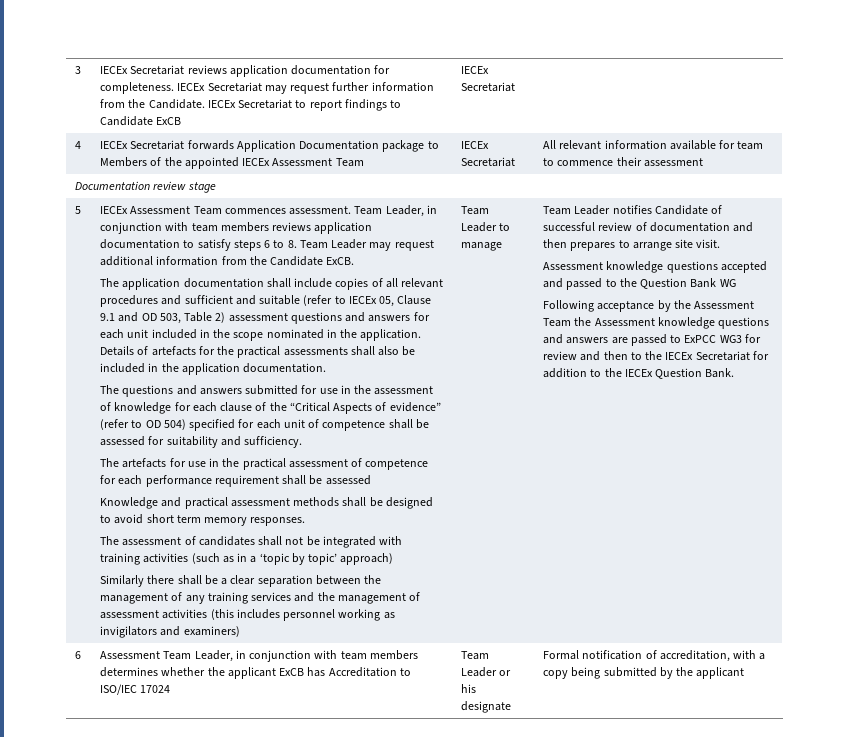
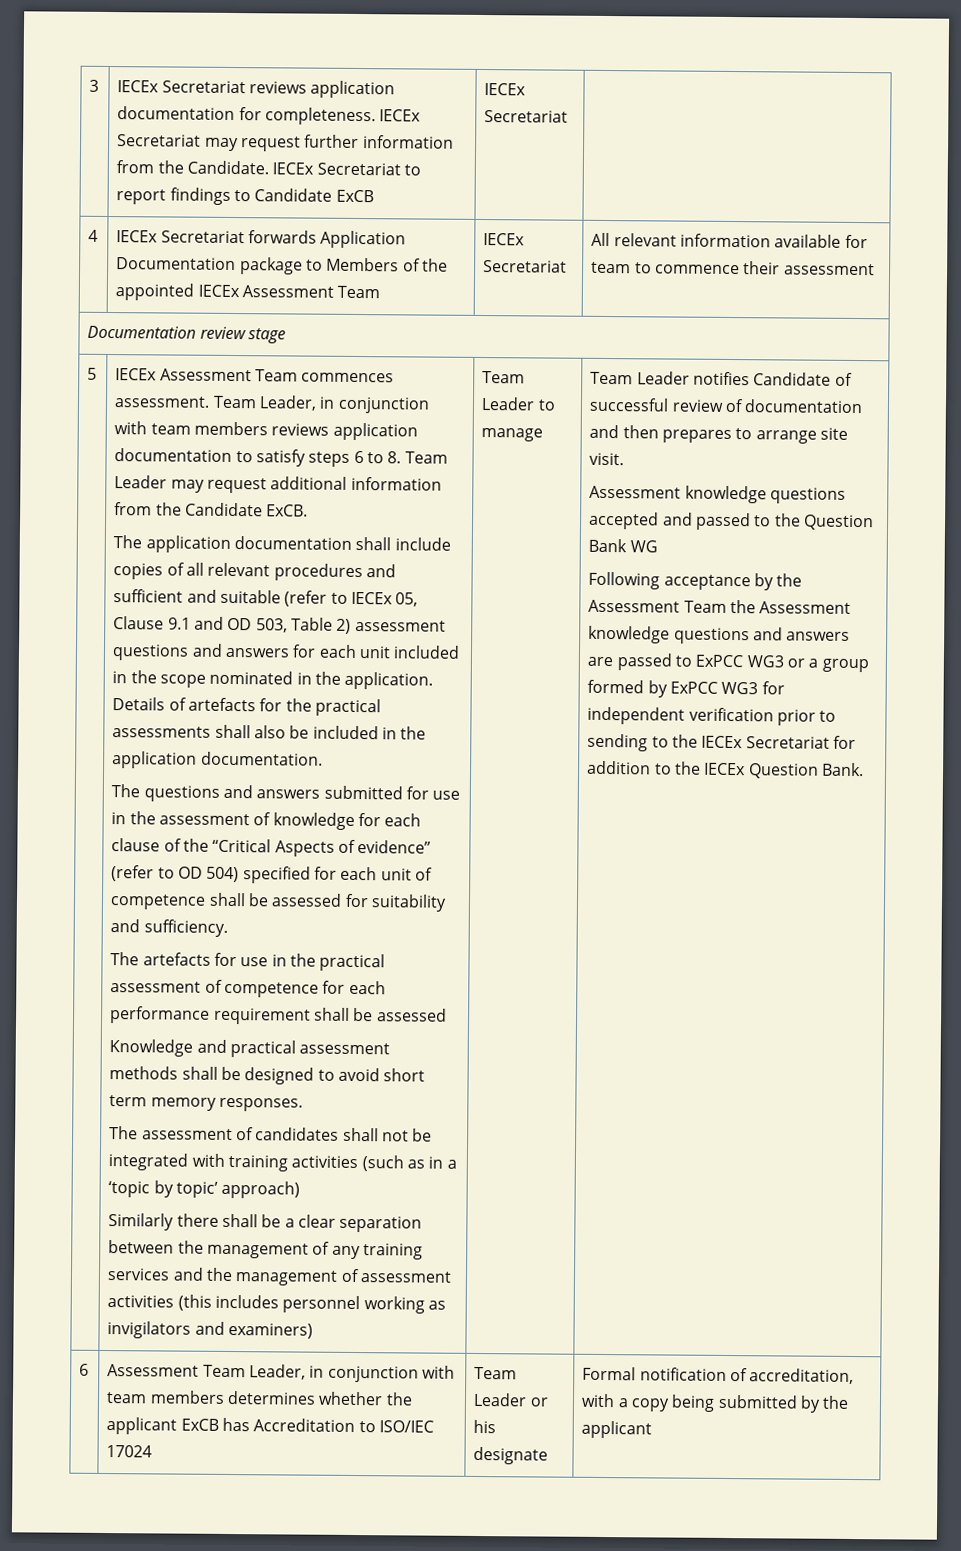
- Following acceptance by the Assessment Team the Assessment knowledge questions and answers are passed to ExPCC WG3 for review and then to the IECEx Secretariat for addition to the IECEx Question Bank.
+ Following acceptance by the Assessment Team the Assessment knowledge questions and answers are passed to ExPCC WG3 or a group formed by ExPCC WG3 for independent verification prior to sending to the IECEx Secretariat for addition to the IECEx Question Bank.

